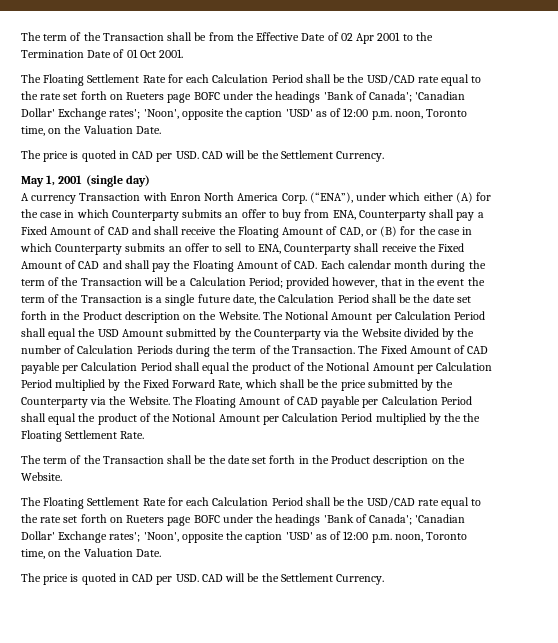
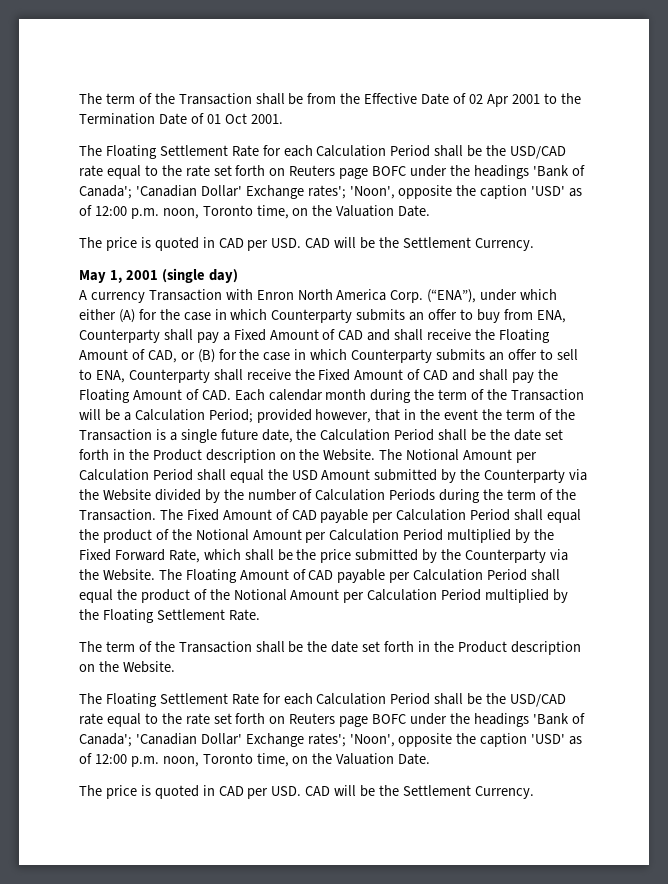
  The term of the Transaction shall be from the Effective Date of 02 Apr 2001 to the Termination Date of 01 Oct 2001.
- The Floating Settlement Rate for each Calculation Period shall be the USD/CAD rate equal to the rate set forth on Rueters page BOFC under the headings 'Bank of Canada';
+ The Floating Settlement Rate for each Calculation Period shall be the USD/CAD rate equal to the rate set forth on Reuters page BOFC under the headings 'Bank of Canada';
- The Floating Amount of CAD payable per Calculation Period shall equal the product of the Notional Amount per Calculation Period multiplied by the the Floating Settlement Rate.
+ The Floating Amount of CAD payable per Calculation Period shall equal the product of the Notional Amount per Calculation Period multiplied by the Floating Settlement Rate.
  The term of the Transaction shall be the date set forth in the Product description on the Website.
- The Floating Settlement Rate for each Calculation Period shall be the USD/CAD rate equal to the rate set forth on Rueters page BOFC under the headings 'Bank of Canada';
+ The Floating Settlement Rate for each Calculation Period shall be the USD/CAD rate equal to the rate set forth on Reuters page BOFC under the headings 'Bank of Canada';

